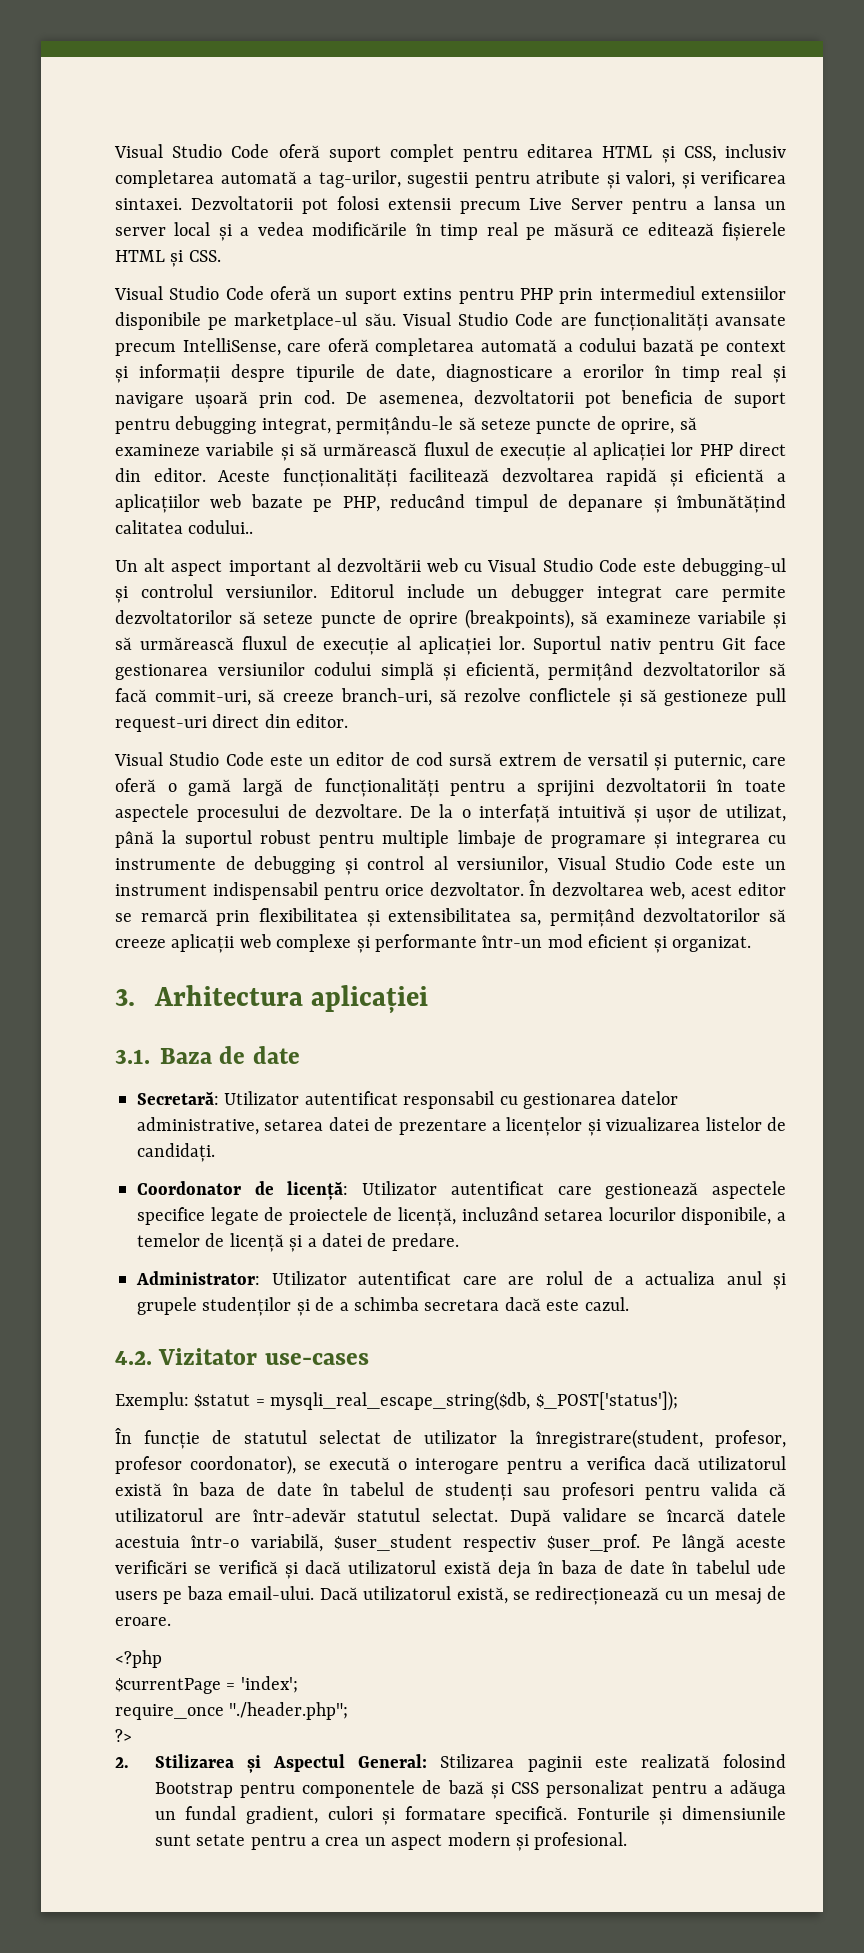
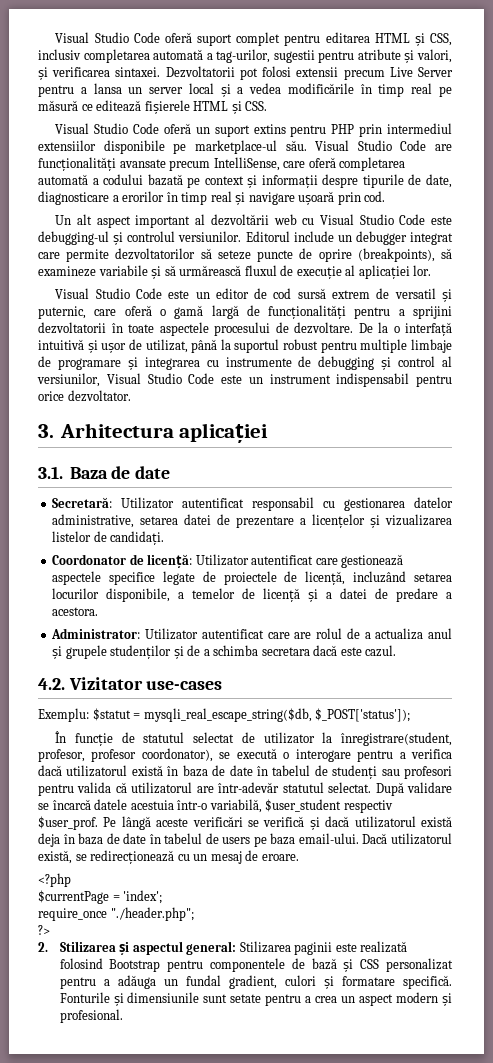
- De asemenea, dezvoltatorii pot beneficia de suport pentru debugging integrat, permițându-le să seteze puncte de oprire, să examineze variabile și să urmărească fluxul de execuție al aplicației lor PHP direct din editor. Aceste funcționalități facilitează dezvoltarea rapidă și eficientă a aplicațiilor web bazate pe PHP, reducând timpul de depanare și îmbunătățind calitatea codului..
- Suportul nativ pentru Git face gestionarea versiunilor codului simplă și eficientă, permițând dezvoltatorilor să facă commit-uri, să creeze branch-uri, să rezolve conflictele și să gestioneze pull request-uri direct din editor.
- În dezvoltarea web, acest editor se remarcă prin flexibilitatea și extensibilitatea sa, permițând dezvoltatorilor să creeze aplicații web complexe și performante într-un mod eficient și organizat.
- Coordonator de licență: Utilizator autentificat care gestionează aspectele specifice legate de proiectele de licență, incluzând setarea locurilor disponibile, a temelor de licență și a datei de predare.
+ Coordonator de licență: Utilizator autentificat care gestionează aspectele specifice legate de proiectele de licență, incluzând setarea locurilor disponibile, a temelor de licență și a datei de predare a acestora.
- Pe lângă aceste verificări se verifică și dacă utilizatorul există deja în baza de date în tabelul ude users pe baza email-ului.
+ Pe lângă aceste verificări se verifică și dacă utilizatorul există deja în baza de date în tabelul de users pe baza email-ului.
- 2. Stilizarea și Aspectul General: Stilizarea paginii este realizată folosind Bootstrap pentru componentele de bază și CSS personalizat pentru a adăuga un fundal gradient, culori și formatare specifică.
+ 2. Stilizarea și aspectul general: Stilizarea paginii este realizată folosind Bootstrap pentru componentele de bază și CSS personalizat pentru a adăuga un fundal gradient, culori și formatare specifică.

